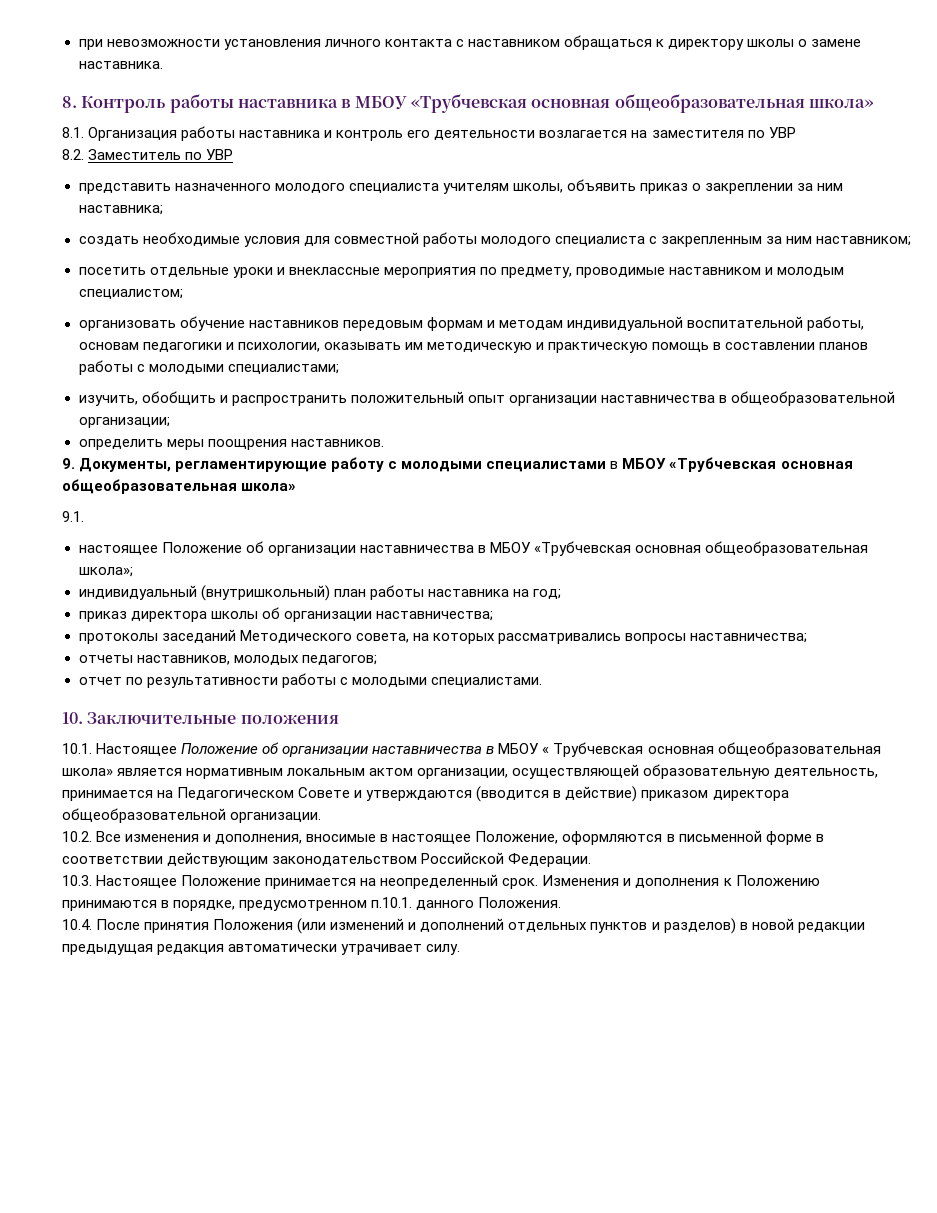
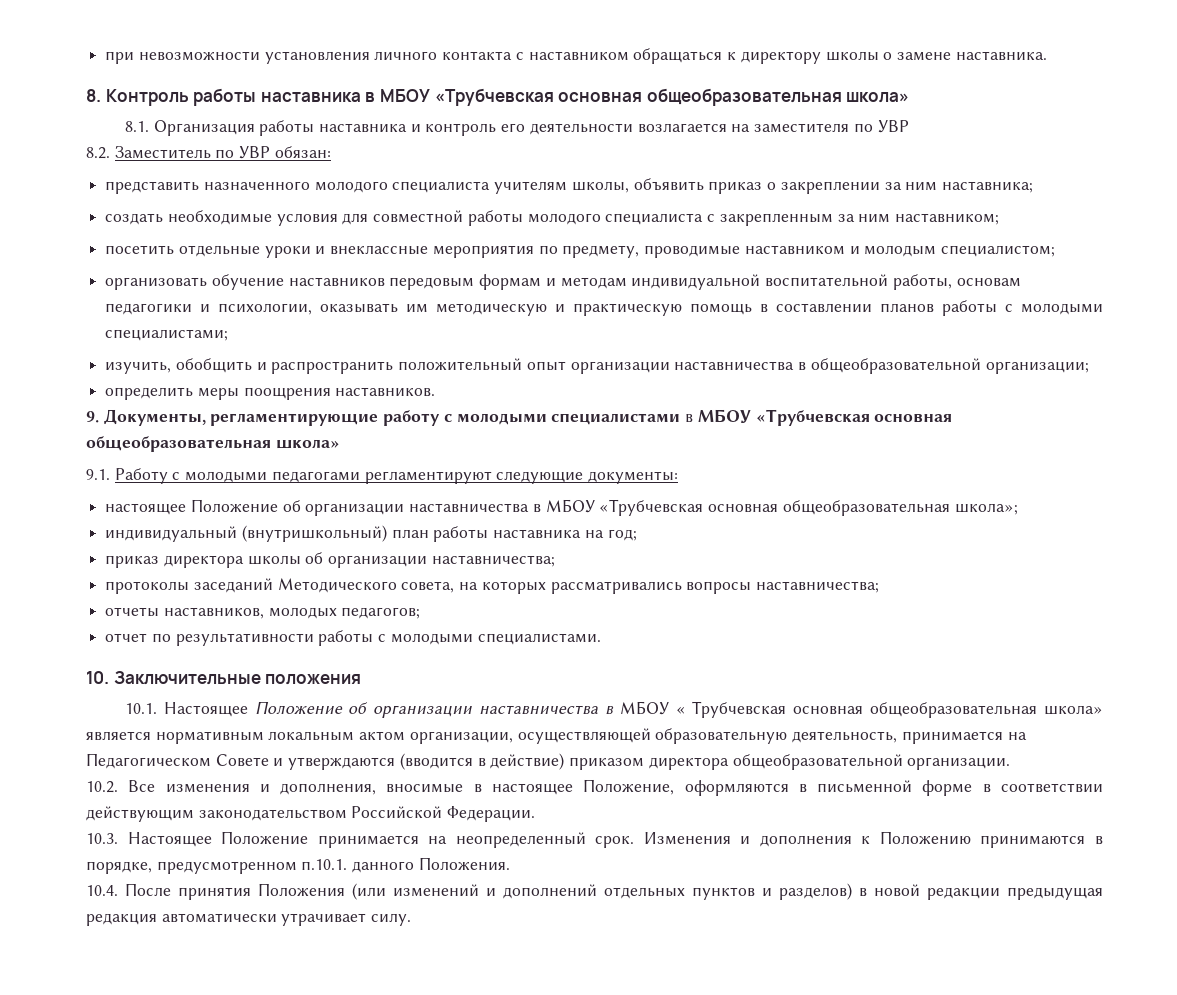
- 8.2. Заместитель по УВР
+ 8.2. Заместитель по УВР обязан:
- 9.1.
+ 9.1. Работу с молодыми педагогами регламентируют следующие документы:

